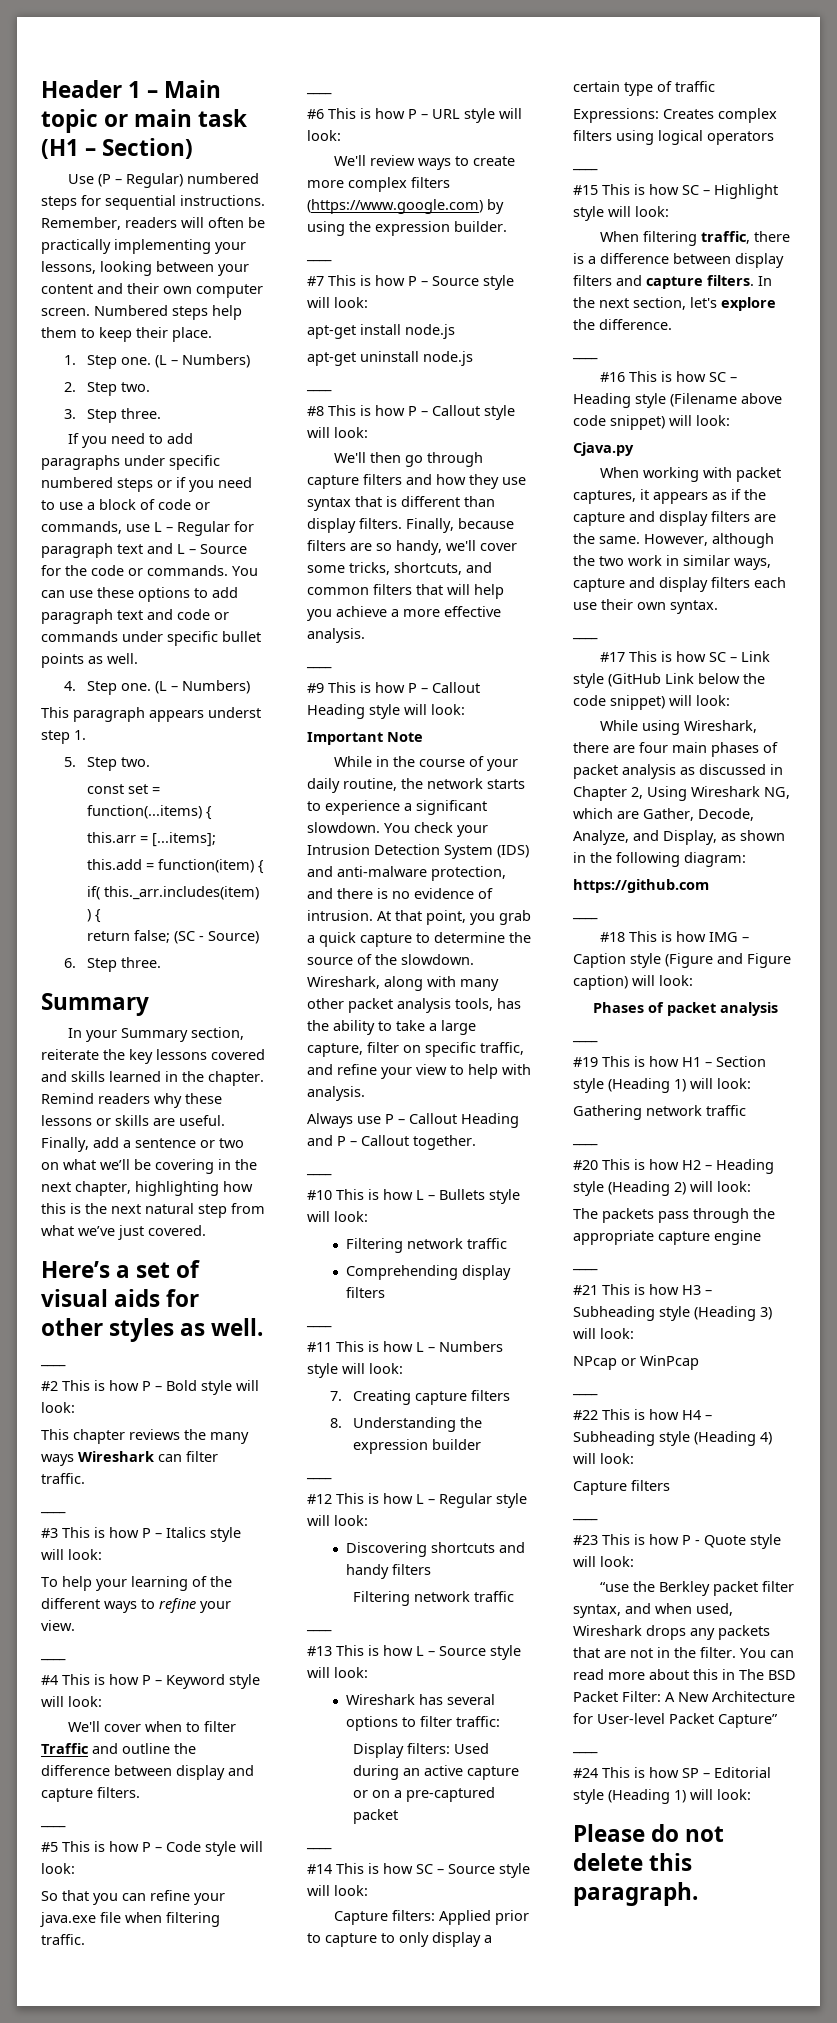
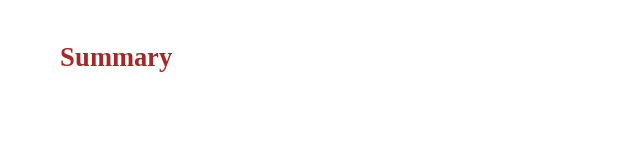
- Header 1 – Main topic or main task (H1 – Section)
- Use (P – Regular) numbered steps for sequential instructions. Remember, readers will often be practically implementing your lessons, looking between your content and their own computer screen. Numbered steps help them to keep their place.
- 1. Step one. (L – Numbers)
- 2. Step two.
- 3. Step three.
- If you need to add paragraphs under specific numbered steps or if you need to use a block of code or commands, use L – Regular for paragraph text and L – Source for the code or commands. You can use these options to add paragraph text and code or commands under specific bullet points as well.
- 4. Step one. (L – Numbers)
- This paragraph appears underst step 1.
- 5. Step two.
- const set = function(...items) {
- this.arr = [...items];
- this.add = function(item) {
- if( this._arr.includes(item) ) {
- return false; (SC - Source)
- 6. Step three.
  Summary
- In your Summary section, reiterate the key lessons covered and skills learned in the chapter. Remind readers why these lessons or skills are useful. Finally, add a sentence or two on what we’ll be covering in the next chapter, highlighting how this is the next natural step from what we’ve just covered.
- Here’s a set of visual aids for other styles as well.
- ____
- #2 This is how P – Bold style will look:
- This chapter reviews the many ways Wireshark can filter traffic.
- ____
- #3 This is how P – Italics style will look:
- To help your learning of the different ways to refine your view.
- ____
- #4 This is how P – Keyword style will look:
- We'll cover when to filter Traffic and outline the difference between display and capture filters.
- ____
- #5 This is how P – Code style will look:
- So that you can refine your java.exe file when filtering traffic.
- ____
- #6 This is how P – URL style will look:
- We'll review ways to create more complex filters (https://www.google.com) by using the expression builder.
- ____
- #7 This is how P – Source style will look:
- apt-get install node.js
- apt-get uninstall node.js
- ____
- #8 This is how P – Callout style will look:
- We'll then go through capture filters and how they use syntax that is different than display filters. Finally, because filters are so handy, we'll cover some tricks, shortcuts, and common filters that will help you achieve a more effective analysis.
- ____
- #9 This is how P – Callout Heading style will look:
- Important Note
- While in the course of your daily routine, the network starts to experience a significant slowdown. You check your Intrusion Detection System (IDS) and anti-malware protection, and there is no evidence of intrusion. At that point, you grab a quick capture to determine the source of the slowdown. Wireshark, along with many other packet analysis tools, has the ability to take a large capture, filter on specific traffic, and refine your view to help with analysis.
- Always use P – Callout Heading and P – Callout together.
- ____
- #10 This is how L – Bullets style will look:
- Filtering network traffic
- Comprehending display filters
- ____
- #11 This is how L – Numbers style will look:
- 7. Creating capture filters
- 8. Understanding the expression builder
- ____
- #12 This is how L – Regular style will look:
- Discovering shortcuts and handy filters
- Filtering network traffic
- ____
- #13 This is how L – Source style will look:
- Wireshark has several options to filter traffic:
- Display filters: Used during an active capture or on a pre-captured packet
- ____
- #14 This is how SC – Source style will look:
- Capture filters: Applied prior to capture to only display a certain type of traffic
- Expressions: Creates complex filters using logical operators
- ____
- #15 This is how SC – Highlight style will look:
- When filtering traffic, there is a difference between display filters and capture filters. In the next section, let's explore the difference.
- ____
- #16 This is how SC – Heading style (Filename above code snippet) will look:
- Cjava.py
- When working with packet captures, it appears as if the capture and display filters are the same. However, although the two work in similar ways, capture and display filters each use their own syntax.
- ____
- #17 This is how SC – Link style (GitHub Link below the code snippet) will look:
- While using Wireshark, there are four main phases of packet analysis as discussed in Chapter 2, Using Wireshark NG, which are Gather, Decode, Analyze, and Display, as shown in the following diagram:
- https://github.com
- ____
- #18 This is how IMG – Caption style (Figure and Figure caption) will look:
- Phases of packet analysis
- ____
- #19 This is how H1 – Section style (Heading 1) will look:
- Gathering network traffic
- ____
- #20 This is how H2 – Heading style (Heading 2) will look:
- The packets pass through the appropriate capture engine
- ____
- #21 This is how H3 – Subheading style (Heading 3) will look:
- NPcap or WinPcap
- ____
- #22 This is how H4 – Subheading style (Heading 4) will look:
- Capture filters
- ____
- #23 This is how P - Quote style will look:
- “use the Berkley packet filter syntax, and when used, Wireshark drops any packets that are not in the filter. You can read more about this in The BSD Packet Filter: A New Architecture for User-level Packet Capture”
- ____
- #24 This is how SP – Editorial style (Heading 1) will look:
- Please do not delete this paragraph.

